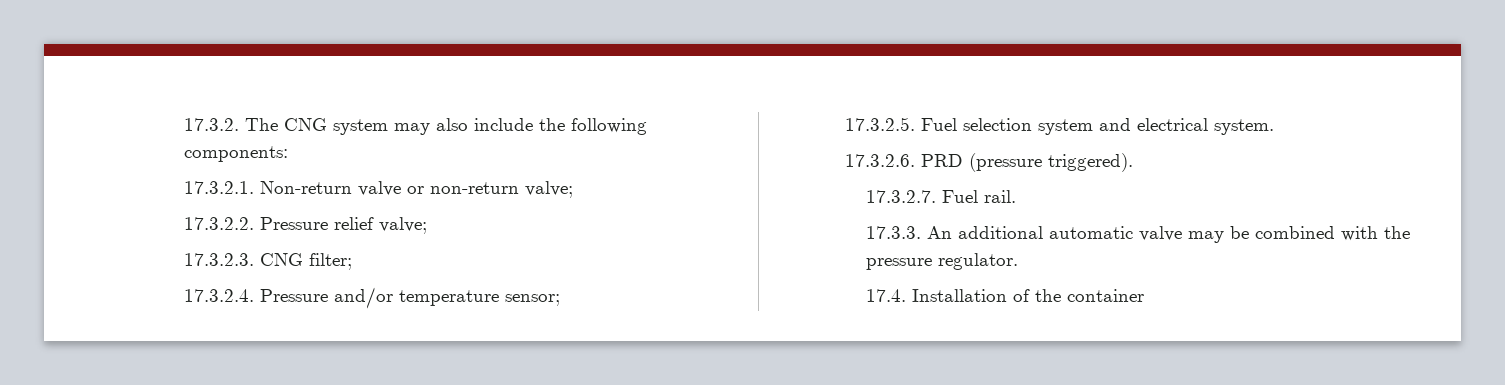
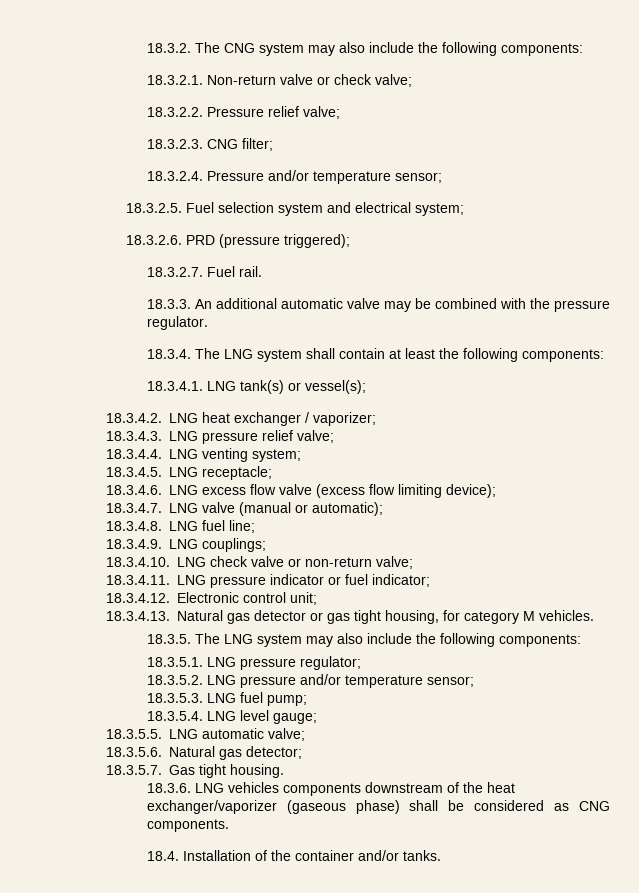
- 17.3.2. The CNG system may also include the following components:
+ 18.3.2. The CNG system may also include the following components:
- 17.3.2.1. Non-return valve or non-return valve;
- 17.3.2.2. Pressure relief valve;
+ 18.3.2.1. Non-return valve or check valve;
+ 18.3.2.2. Pressure relief valve;
- 17.3.2.3. CNG filter;
+ 18.3.2.3. CNG filter;
- 17.3.2.4. Pressure and/or temperature sensor;
+ 18.3.2.4. Pressure and/or temperature sensor;
- 17.3.2.5. Fuel selection system and electrical system.
- 17.3.2.6. PRD (pressure triggered).
- 17.3.2.7. Fuel rail.
+ 18.3.2.5. Fuel selection system and electrical system;
+ 18.3.2.6. PRD (pressure triggered);
+ 18.3.2.7. Fuel rail.
- 17.3.3. An additional automatic valve may be combined with the pressure regulator.
+ 18.3.3. An additional automatic valve may be combined with the pressure regulator.
- 17.4. Installation of the container
+ 18.3.4. The LNG system shall contain at least the following components:
+ 18.3.4.1. LNG tank(s) or vessel(s);
+ 18.3.4.2. LNG heat exchanger / vaporizer;
+ 18.3.4.3. LNG pressure relief valve;
+ 18.3.4.4. LNG venting system;
+ 18.3.4.5. LNG receptacle;
+ 18.3.4.6. LNG excess flow valve (excess flow limiting device);
+ 18.3.4.7. LNG valve (manual or automatic);
+ 18.3.4.8. LNG fuel line;
+ 18.3.4.9. LNG couplings;
+ 18.3.4.10. LNG check valve or non-return valve;
+ 18.3.4.11. LNG pressure indicator or fuel indicator;
+ 18.3.4.12. Electronic control unit;
+ 18.3.4.13. Natural gas detector or gas tight housing, for category M vehicles.
+ 18.3.5. The LNG system may also include the following components:
+ 18.3.5.1. LNG pressure regulator;
+ 18.3.5.2. LNG pressure and/or temperature sensor;
+ 18.3.5.3. LNG fuel pump;
+ 18.3.5.4. LNG level gauge;
+ 18.3.5.5. LNG automatic valve;
+ 18.3.5.6. Natural gas detector;
+ 18.3.5.7. Gas tight housing.
+ 18.3.6. LNG vehicles components downstream of the heat exchanger/vaporizer (gaseous phase) shall be considered as CNG components.
+ 18.4. Installation of the container and/or tanks.

